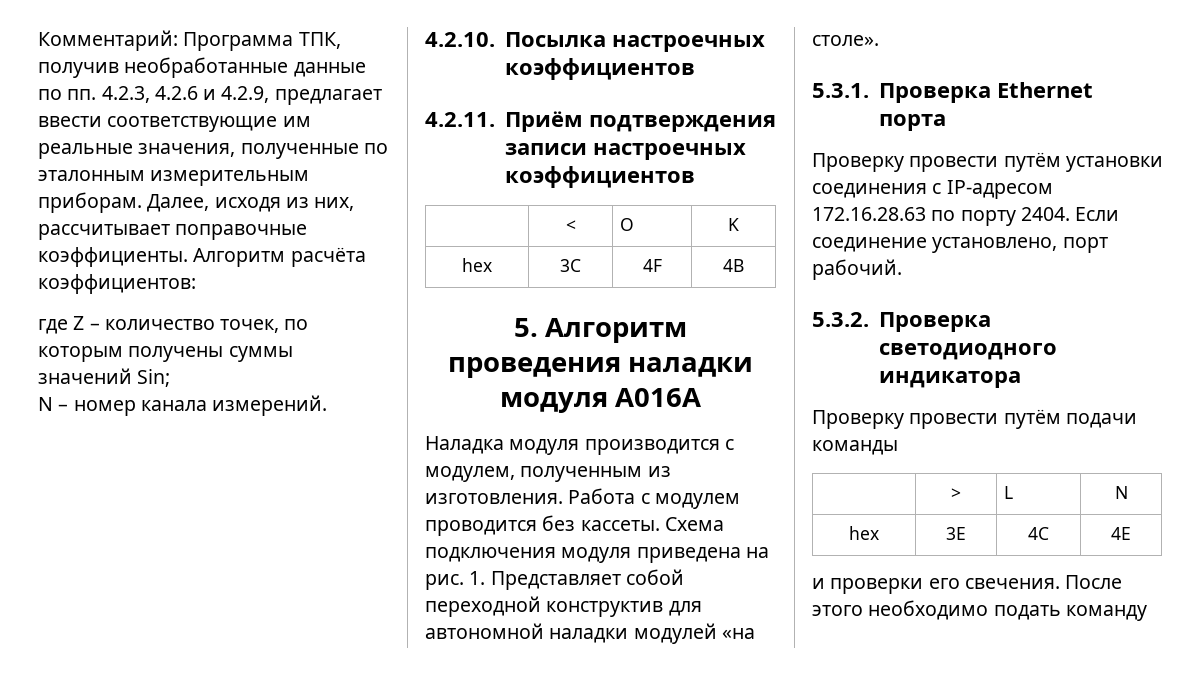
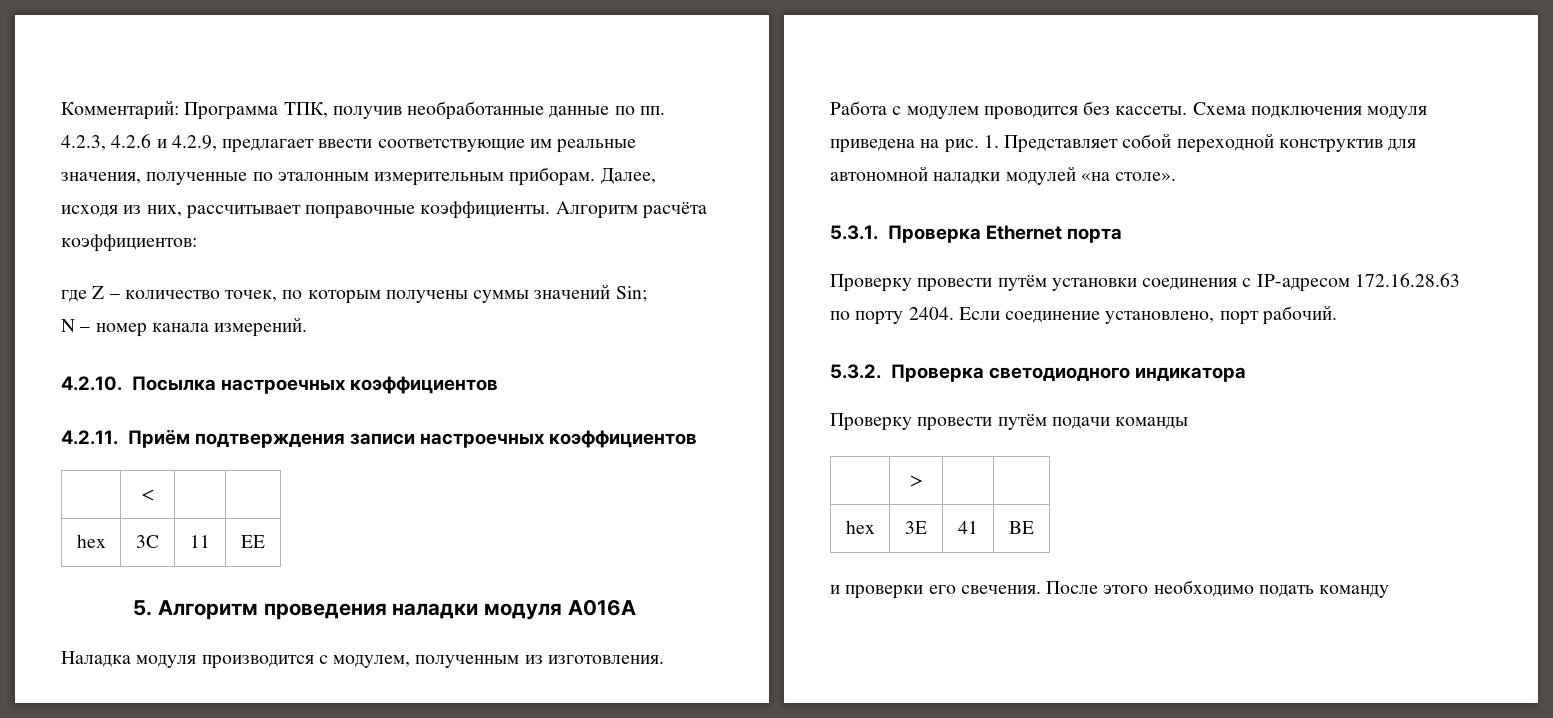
- | < | O | K
+ | < | |
- hex | 3C | 4F | 4B
+ hex | 3C | 11 | EE
- | > | L | N
+ | > | |
- hex | 3E | 4C | 4E
+ hex | 3E | 41 | BE

